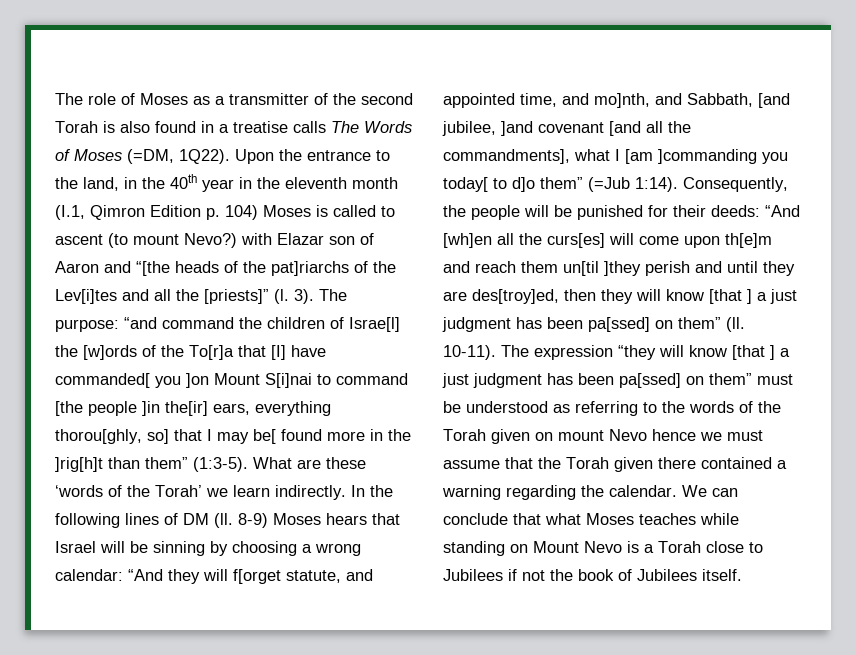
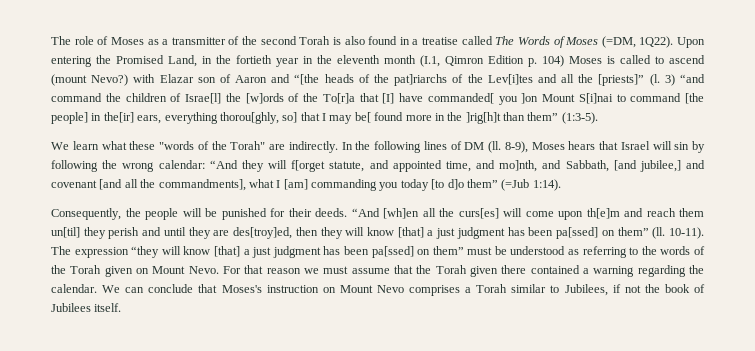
- The role of Moses as a transmitter of the second Torah is also found in a treatise calls The Words of Moses (=DM, 1Q22).
+ The role of Moses as a transmitter of the second Torah is also found in a treatise called The Words of Moses (=DM, 1Q22).
- Upon the entrance to the land, in the 40th year in the eleventh month (I.1, Qimron Edition p. 104) Moses is called to ascent (to mount Nevo?) with Elazar son of Aaron and “[the heads of the pat]riarchs of the Lev[i]tes and all the [priests]” (l.
+ Upon entering the Promised Land, in the fortieth year in the eleventh month (I.1, Qimron Edition p. 104) Moses is called to ascend (mount Nevo?) with Elazar son of Aaron and “[the heads of the pat]riarchs of the Lev[i]tes and all the [priests]” (l.
- 3). The purpose: “and command the children of Israe[l] the [w]ords of the To[r]a that [I] have commanded[ you ]on Mount S[i]nai to command [the people ]in the[ir] ears, everything thorou[ghly, so] that I may be[ found more in the ]rig[h]t than them” (1:3-5). What are these ‘words of the Torah’ we learn indirectly.
+ 3) “and command the children of Israe[l] the [w]ords of the To[r]a that [I] have commanded[ you ]on Mount S[i]nai to command [the people] in the[ir] ears, everything thorou[ghly, so] that I may be[ found more in the ]rig[h]t than them” (1:3-5).
+ We learn what these "words of the Torah" are indirectly.
- 8-9) Moses hears that Israel will be sinning by choosing a wrong calendar:
+ 8-9), Moses hears that Israel will sin by following the wrong calendar:
- “And they will f[orget statute, and appointed time, and mo]nth, and Sabbath, [and jubilee, ]and covenant [and all the commandments], what I [am ]commanding you today[ to d]o them” (=Jub 1:14). Consequently, the people will be punished for their deeds:
+ “And they will f[orget statute, and appointed time, and mo]nth, and Sabbath, [and jubilee,] and covenant [and all the commandments], what I [am] commanding you today [to d]o them” (=Jub 1:14).
+ Consequently, the people will be punished for their deeds.
- “And [wh]en all the curs[es] will come upon th[e]m and reach them un[til ]they perish and until they are des[troy]ed, then they will know [that ] a just judgment has been pa[ssed] on them” (ll.
+ “And [wh]en all the curs[es] will come upon th[e]m and reach them un[til] they perish and until they are des[troy]ed, then they will know [that] a just judgment has been pa[ssed] on them” (ll.
- The expression “they will know [that ] a just judgment has been pa[ssed] on them” must be understood as referring to the words of the Torah given on mount Nevo hence we must assume that the Torah given there contained a warning regarding the calendar.
+ The expression “they will know [that] a just judgment has been pa[ssed] on them” must be understood as referring to the words of the Torah given on Mount Nevo. For that reason we must assume that the Torah given there contained a warning regarding the calendar.
- We can conclude that what Moses teaches while standing on Mount Nevo is a Torah close to Jubilees if not the book of Jubilees itself.
+ We can conclude that Moses's instruction on Mount Nevo comprises a Torah similar to Jubilees, if not the book of Jubilees itself.

